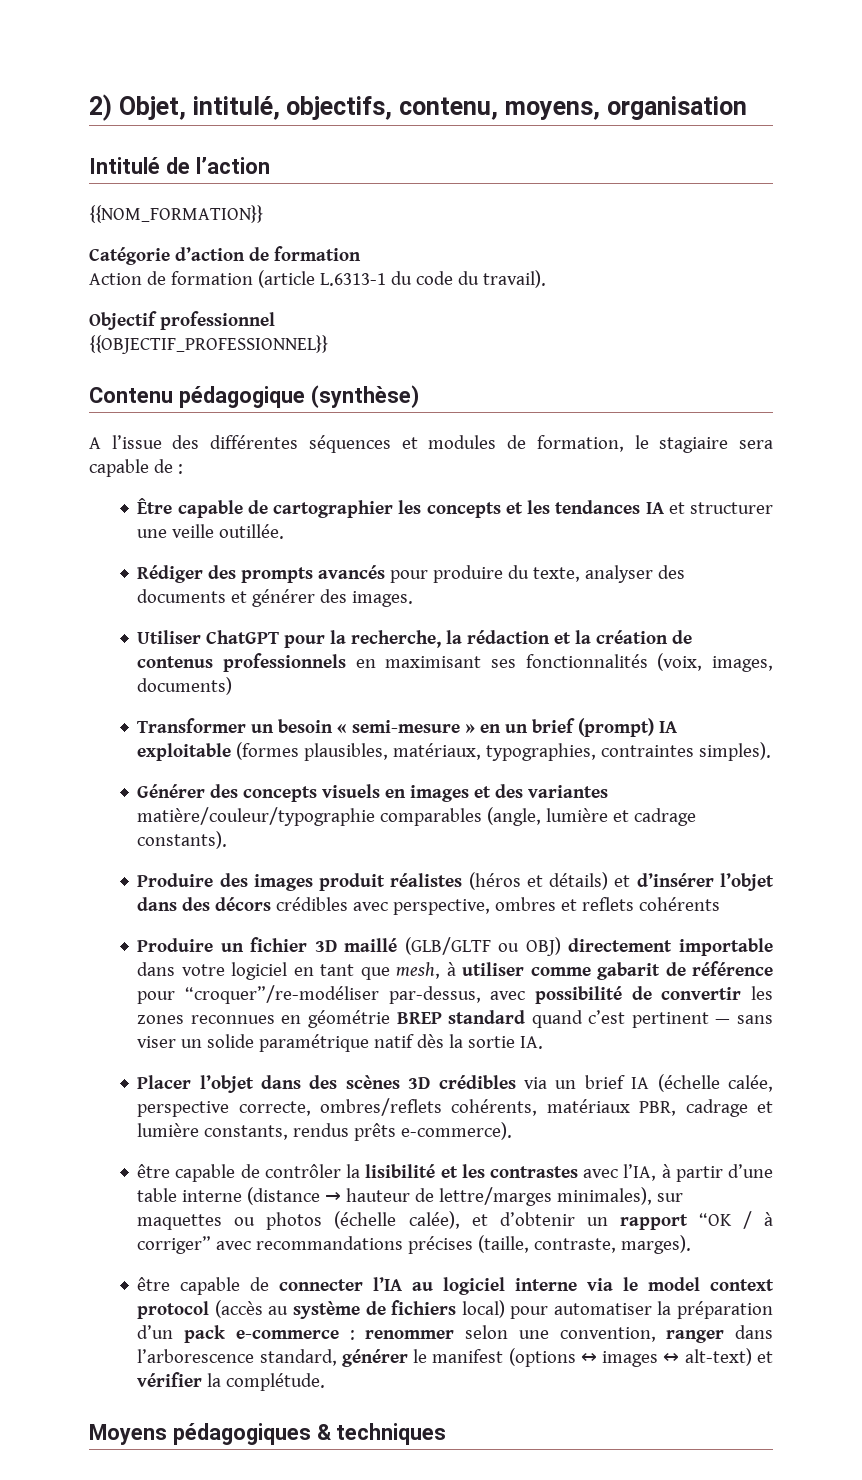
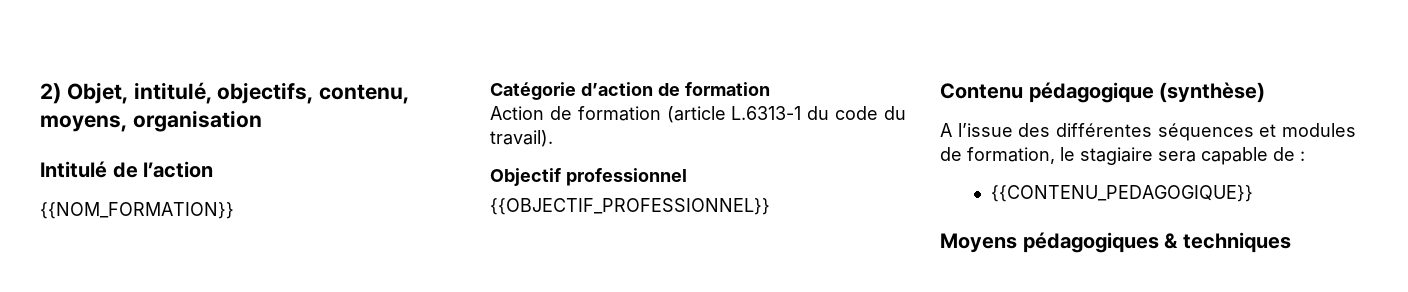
- Être capable de cartographier les concepts et les tendances IA et structurer une veille outillée.
- Rédiger des prompts avancés pour produire du texte, analyser des documents et générer des images.
- Utiliser ChatGPT pour la recherche, la rédaction et la création de contenus professionnels en maximisant ses fonctionnalités (voix, images, documents)
- Transformer un besoin « semi-mesure » en un brief (prompt) IA exploitable (formes plausibles, matériaux, typographies, contraintes simples).
- Générer des concepts visuels en images et des variantes matière/couleur/typographie comparables (angle, lumière et cadrage constants).
- Produire des images produit réalistes (héros et détails) et d’insérer l’objet dans des décors crédibles avec perspective, ombres et reflets cohérents
- Produire un fichier 3D maillé (GLB/GLTF ou OBJ) directement importable dans votre logiciel en tant que mesh, à utiliser comme gabarit de référence pour “croquer”/re-modéliser par-dessus, avec possibilité de convertir les zones reconnues en géométrie BREP standard quand c’est pertinent — sans viser un solide paramétrique natif dès la sortie IA.
- Placer l’objet dans des scènes 3D crédibles via un brief IA (échelle calée, perspective correcte, ombres/reflets cohérents, matériaux PBR, cadrage et lumière constants, rendus prêts e-commerce).
- être capable de contrôler la lisibilité et les contrastes avec l’IA, à partir d’une table interne (distance → hauteur de lettre/marges minimales), sur maquettes ou photos (échelle calée), et d’obtenir un rapport “OK / à corriger” avec recommandations précises (taille, contraste, marges).
- être capable de connecter l’IA au logiciel interne via le model context protocol (accès au système de fichiers local) pour automatiser la préparation d’un pack e-commerce : renommer selon une convention, ranger dans l’arborescence standard, générer le manifest (options ↔ images ↔ alt-text) et vérifier la complétude.
+ {{CONTENU_PEDAGOGIQUE}}

